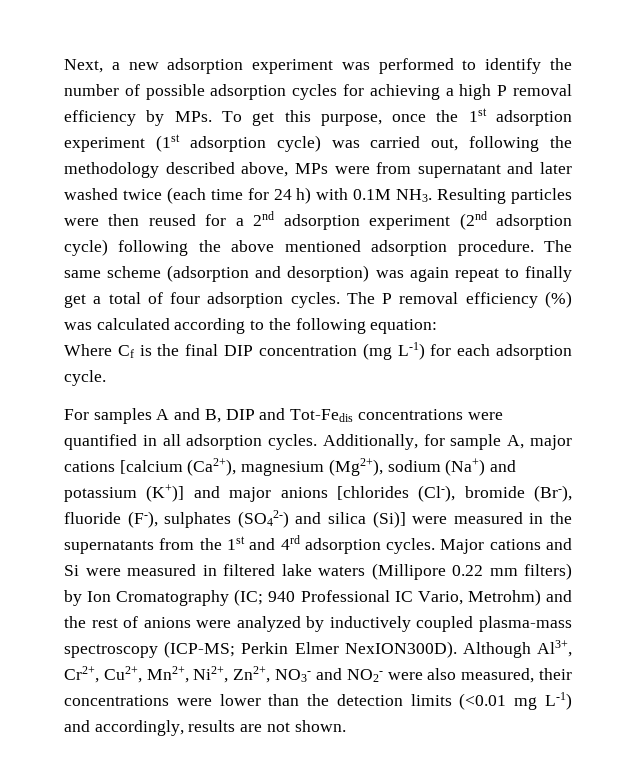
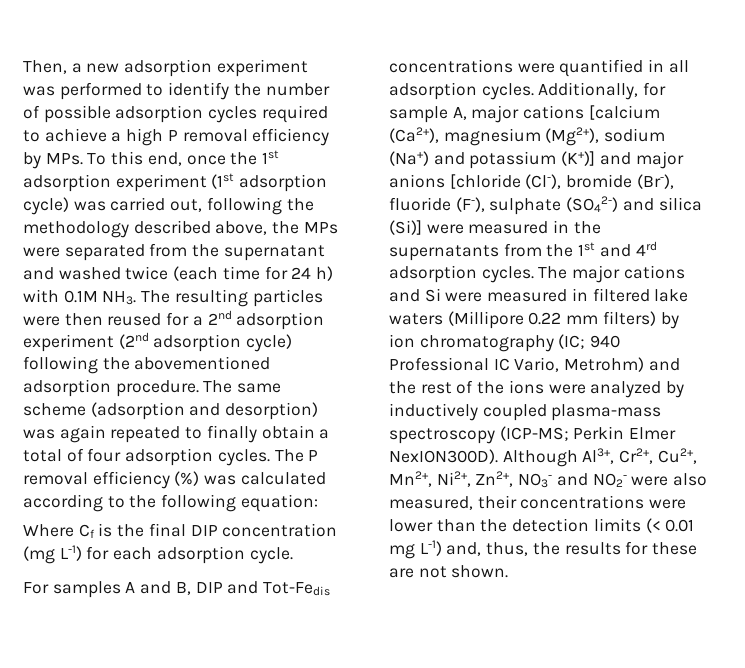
- Next, a new adsorption experiment was performed to identify the number of possible adsorption cycles for achieving a high P removal efficiency by MPs. To get this purpose, once the 1st adsorption experiment (1st adsorption cycle) was carried out, following the methodology described above, MPs were from supernatant and later washed twice (each time for 24 h) with 0.1M NH3. Resulting particles were then reused for a 2nd adsorption experiment (2nd adsorption cycle) following the above mentioned adsorption procedure.
+ Then, a new adsorption experiment was performed to identify the number of possible adsorption cycles required to achieve a high P removal efficiency by MPs. To this end, once the 1st adsorption experiment (1st adsorption cycle) was carried out, following the methodology described above, the MPs were separated from the supernatant and washed twice (each time for 24 h) with 0.1M NH3. The resulting particles were then reused for a 2nd adsorption experiment (2nd adsorption cycle) following the abovementioned adsorption procedure.
- The same scheme (adsorption and desorption) was again repeat to finally get a total of four adsorption cycles.
+ The same scheme (adsorption and desorption) was again repeated to finally obtain a total of four adsorption cycles.
- Additionally, for sample A, major cations [calcium (Ca2+), magnesium (Mg2+), sodium (Na+) and potassium (K+)] and major anions [chlorides (Cl-), bromide (Br-), fluoride (F-), sulphates (SO42-) and silica (Si)] were measured in the supernatants from the 1st and 4rd adsorption cycles.
+ Additionally, for sample A, major cations [calcium (Ca2+), magnesium (Mg2+), sodium (Na+) and potassium (K+)] and major anions [chloride (Cl-), bromide (Br-), fluoride (F-), sulphate (SO42-) and silica (Si)] were measured in the supernatants from the 1st and 4rd adsorption cycles.
- Major cations and Si were measured in filtered lake waters (Millipore 0.22 mm filters) by Ion Cromatography (IC; 940 Professional IC Vario, Metrohm) and the rest of anions were analyzed by inductively coupled plasma-mass spectroscopy (ICP-MS; Perkin Elmer NexION300D).
+ The major cations and Si were measured in filtered lake waters (Millipore 0.22 mm filters) by ion chromatography (IC; 940 Professional IC Vario, Metrohm) and the rest of the ions were analyzed by inductively coupled plasma-mass spectroscopy (ICP-MS; Perkin Elmer NexION300D).
- Although Al3+, Cr2+, Cu2+, Mn2+, Ni2+, Zn2+, NO3- and NO2- were also measured, their concentrations were lower than the detection limits (<0.01 mg L-1) and accordingly, results are not shown.
+ Although Al3+, Cr2+, Cu2+, Mn2+, Ni2+, Zn2+, NO3- and NO2- were also measured, their concentrations were lower than the detection limits (< 0.01 mg L-1) and, thus, the results for these are not shown.

